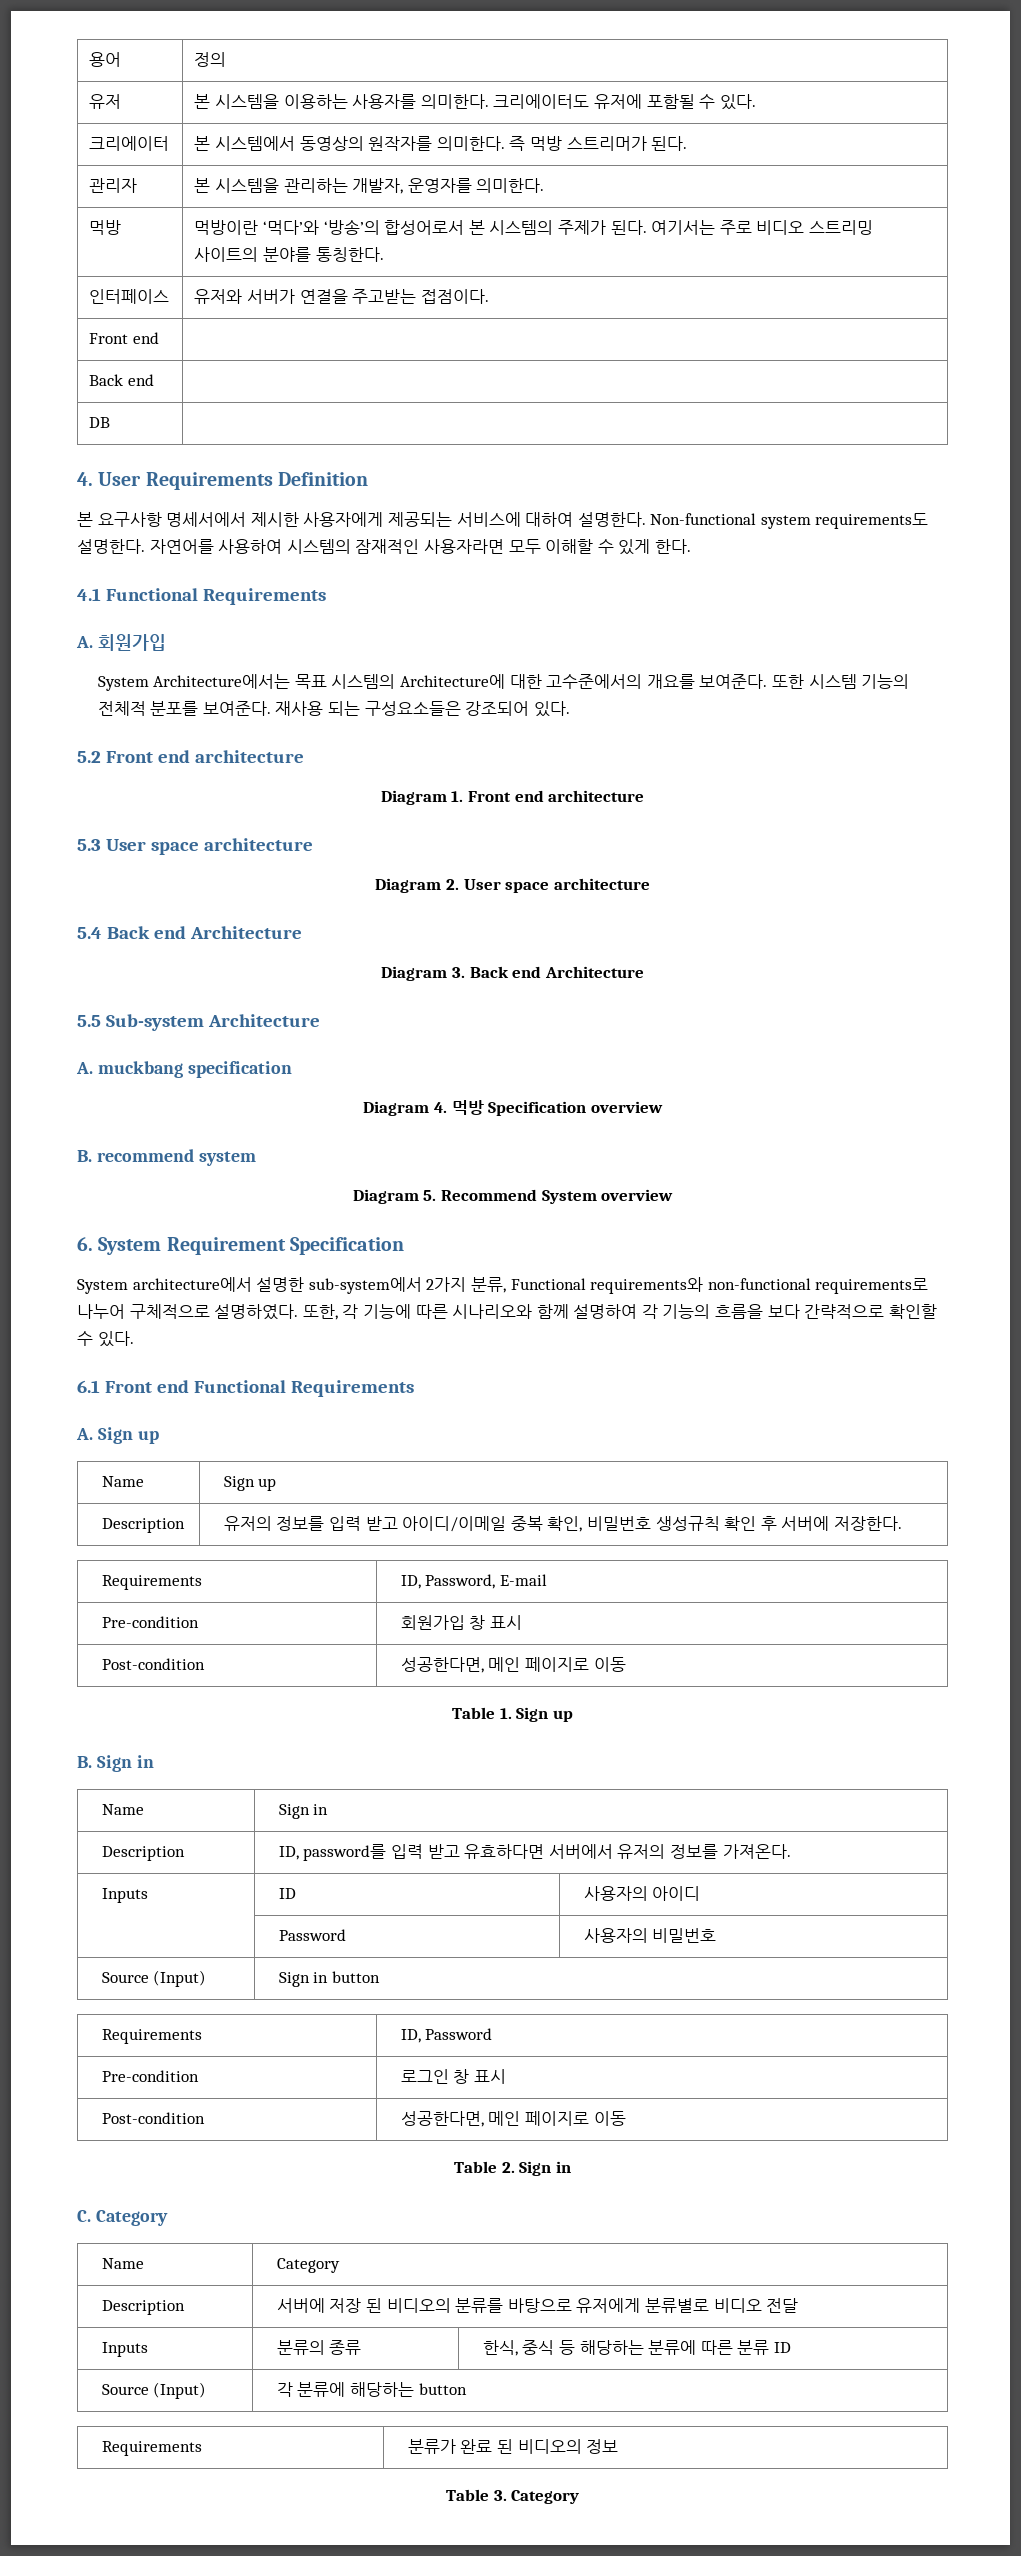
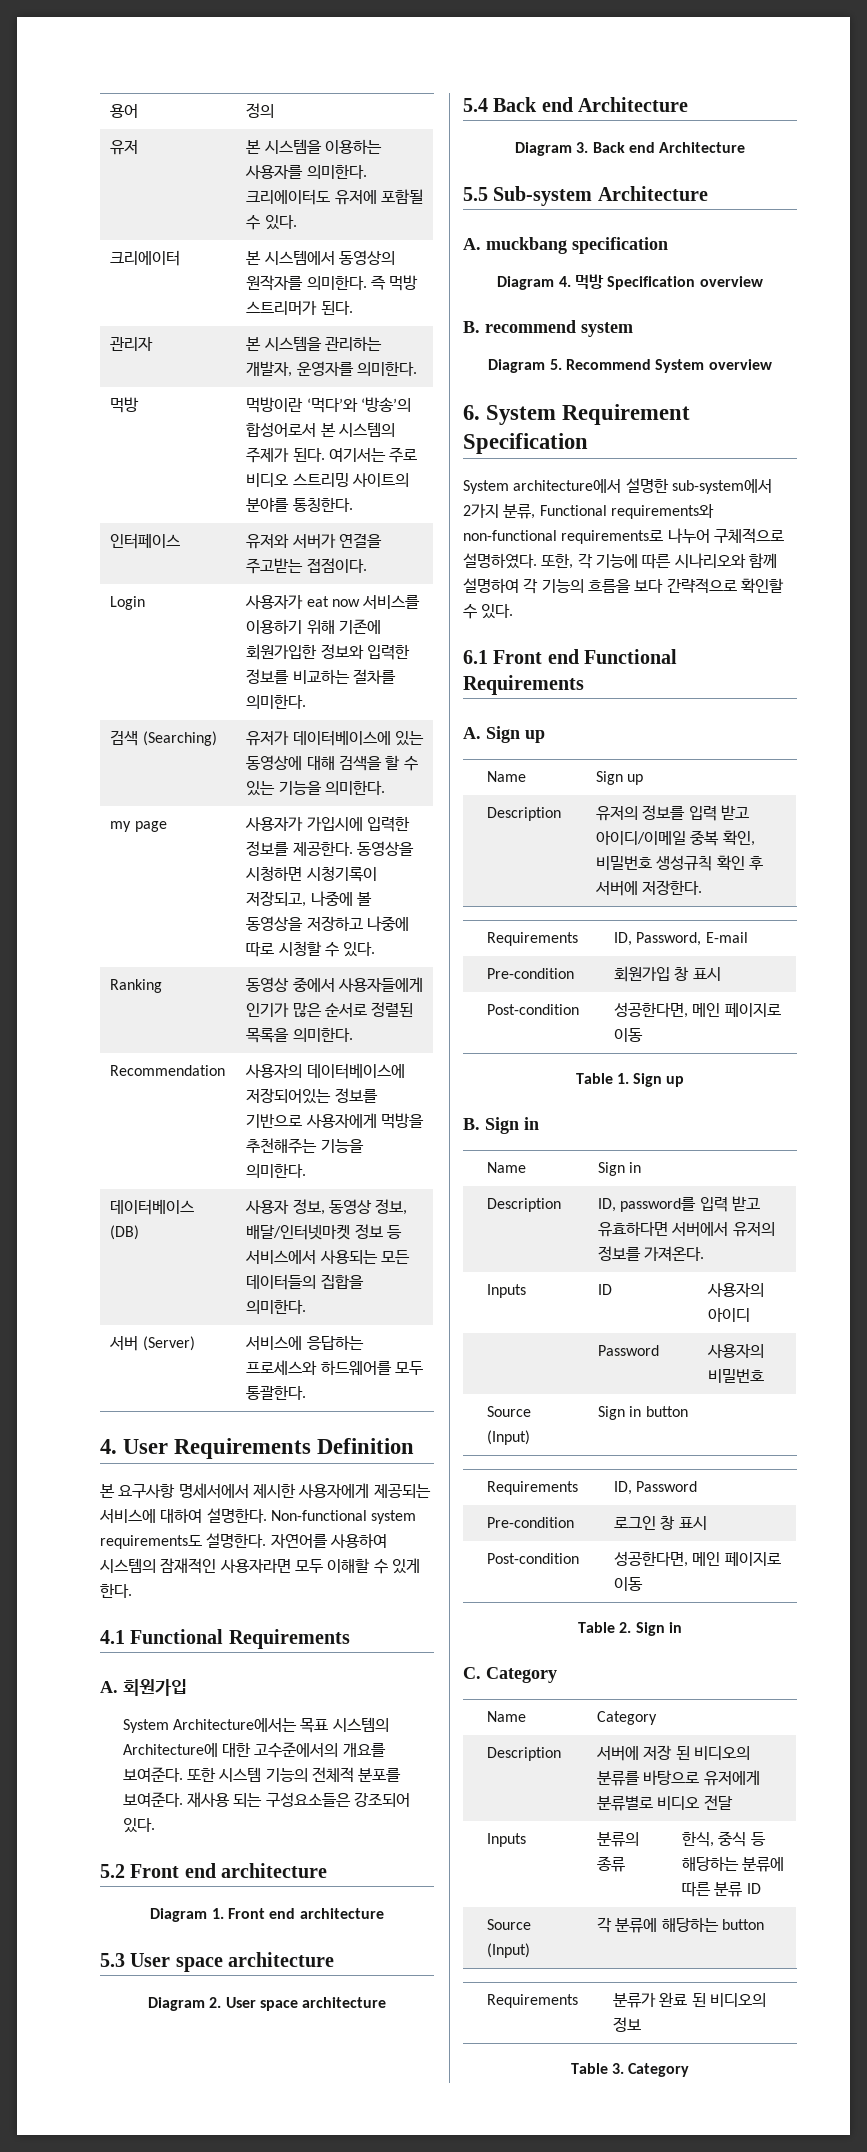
- Front end |
- Back end |
- DB |
+ Login | 사용자가 eat now 서비스를 이용하기 위해 기존에 회원가입한 정보와 입력한 정보를 비교하는 절차를 의미한다.
+ 검색 (Searching) | 유저가 데이터베이스에 있는 동영상에 대해 검색을 할 수 있는 기능을 의미한다.
+ my page | 사용자가 가입시에 입력한 정보를 제공한다. 동영상을 시청하면 시청기록이 저장되고, 나중에 볼 동영상을 저장하고 나중에 따로 시청할 수 있다.
+ Ranking | 동영상 중에서 사용자들에게 인기가 많은 순서로 정렬된 목록을 의미한다.
+ Recommendation | 사용자의 데이터베이스에 저장되어있는 정보를 기반으로 사용자에게 먹방을 추천해주는 기능을 의미한다.
+ 데이터베이스 (DB) | 사용자 정보, 동영상 정보, 배달/인터넷마켓 정보 등 서비스에서 사용되는 모든 데이터들의 집합을 의미한다.
+ 서버 (Server) | 서비스에 응답하는 프로세스와 하드웨어를 모두 통괄한다.

